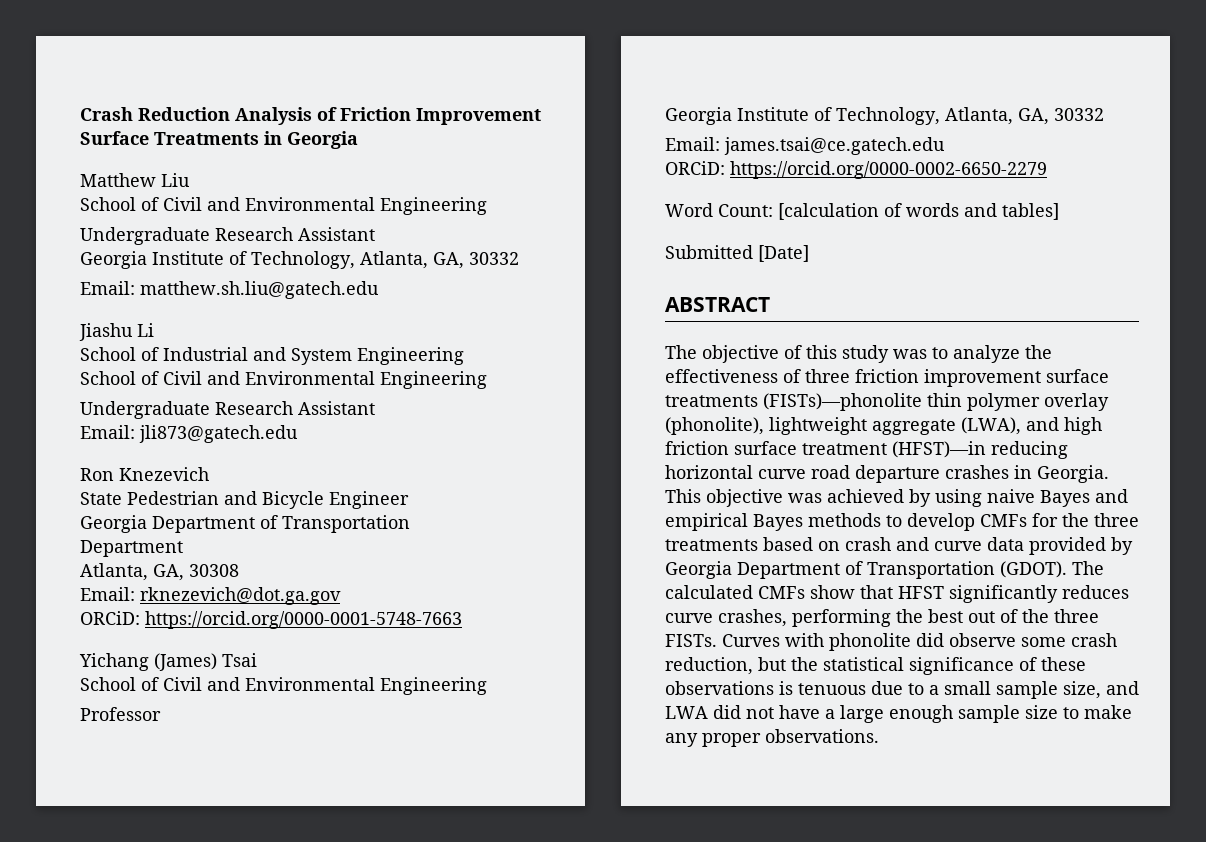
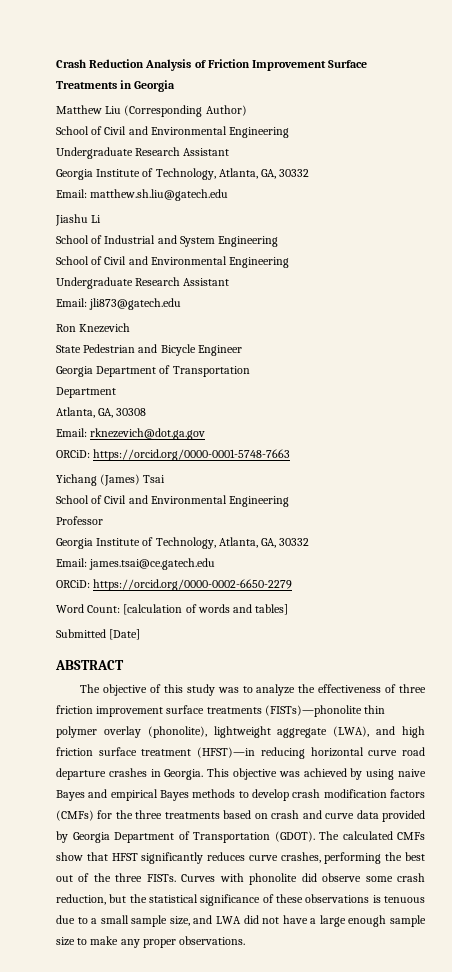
- Matthew Liu
+ Matthew Liu (Corresponding Author)
- This objective was achieved by using naive Bayes and empirical Bayes methods to develop CMFs for the three treatments based on crash and curve data provided by Georgia Department of Transportation (GDOT).
+ This objective was achieved by using naive Bayes and empirical Bayes methods to develop crash modification factors (CMFs) for the three treatments based on crash and curve data provided by Georgia Department of Transportation (GDOT).

